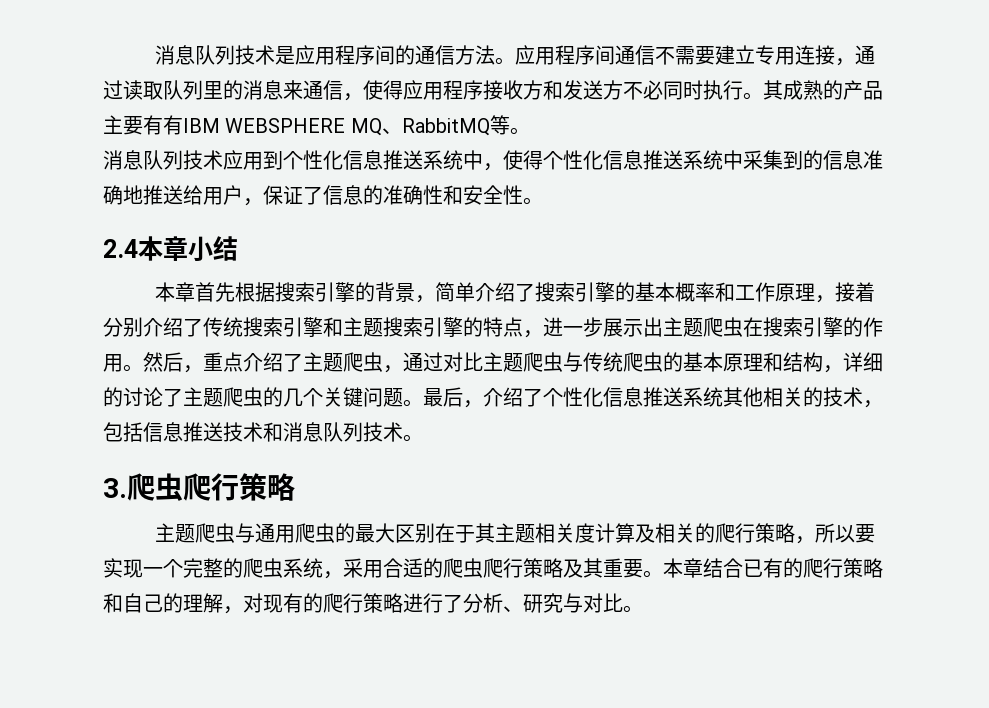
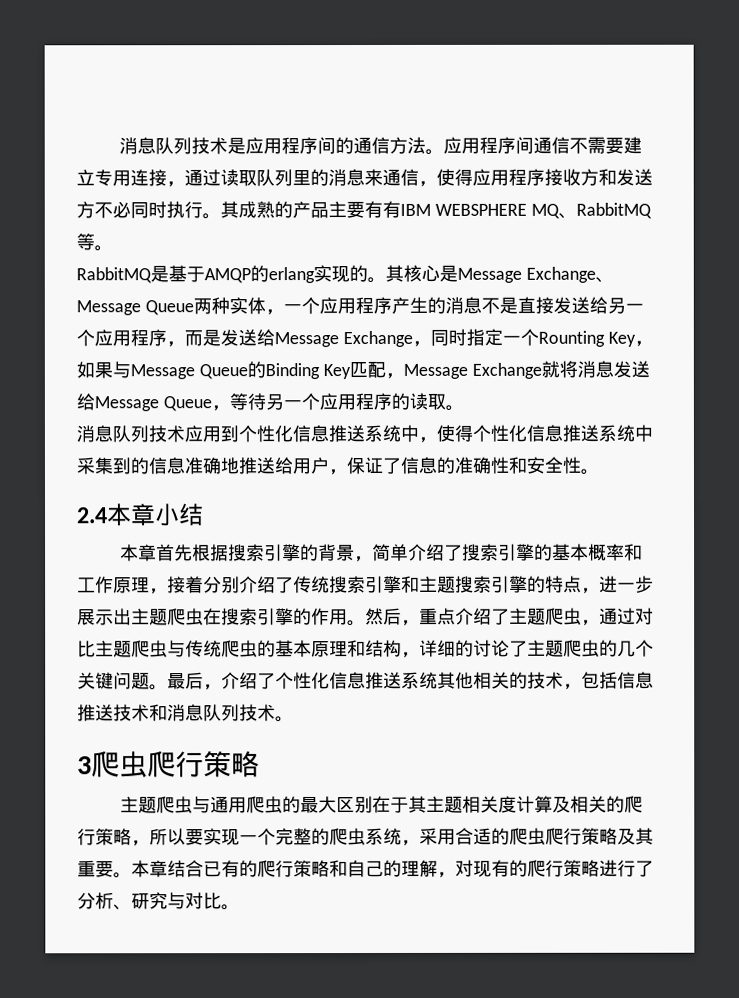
+ RabbitMQ是基于AMQP的erlang实现的。其核心是Message Exchange、Message Queue两种实体，一个应用程序产生的消息不是直接发送给另一个应用程序，而是发送给Message Exchange，同时指定一个Rounting Key，如果与Message Queue的Binding Key匹配，Message Exchange就将消息发送给Message Queue，等待另一个应用程序的读取。
- 3.爬虫爬行策略
+ 3爬虫爬行策略

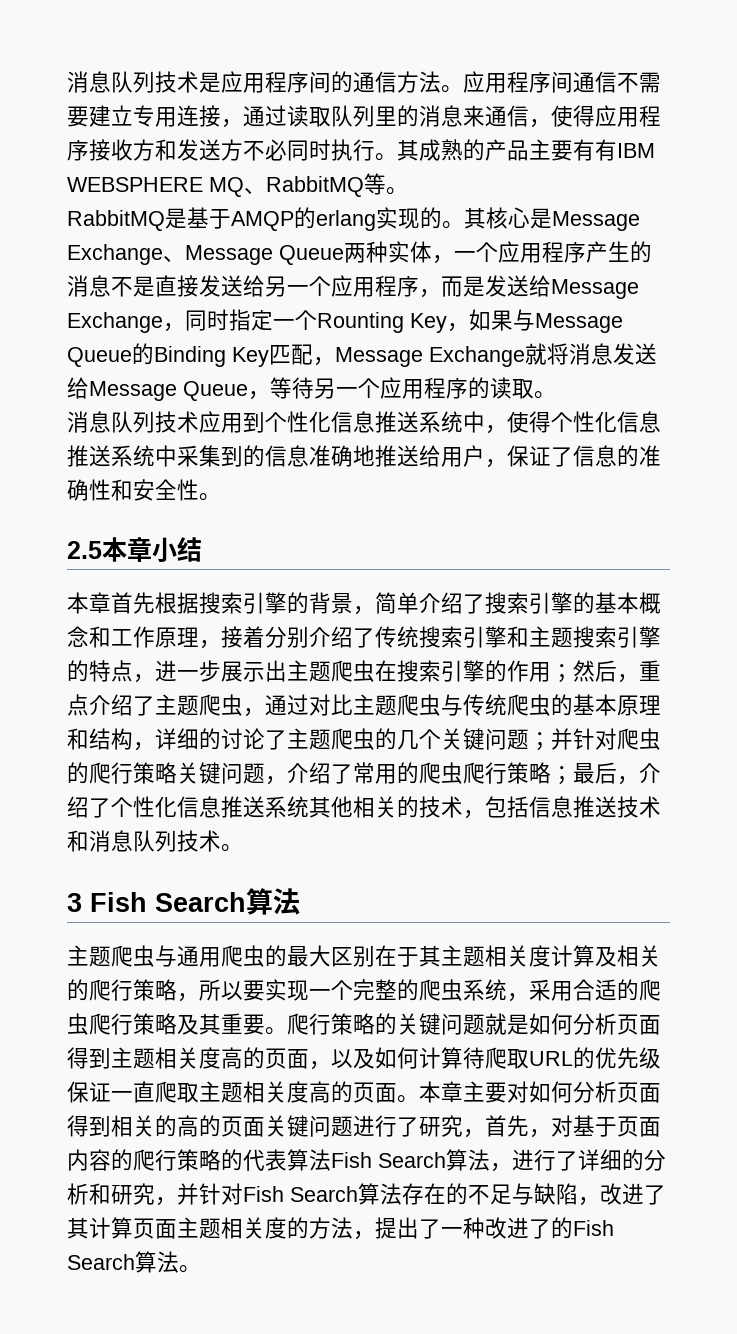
- 2.4本章小结
+ 2.5本章小结
- 本章首先根据搜索引擎的背景，简单介绍了搜索引擎的基本概率和工作原理，接着分别介绍了传统搜索引擎和主题搜索引擎的特点，进一步展示出主题爬虫在搜索引擎的作用。
+ 本章首先根据搜索引擎的背景，简单介绍了搜索引擎的基本概念和工作原理，接着分别介绍了传统搜索引擎和主题搜索引擎的特点，进一步展示出主题爬虫在搜索引擎的作用；
- 然后，重点介绍了主题爬虫，通过对比主题爬虫与传统爬虫的基本原理和结构，详细的讨论了主题爬虫的几个关键问题。
+ 然后，重点介绍了主题爬虫，通过对比主题爬虫与传统爬虫的基本原理和结构，详细的讨论了主题爬虫的几个关键问题；并针对爬虫的爬行策略关键问题，介绍了常用的爬虫爬行策略；
- 3爬虫爬行策略
+ 3 Fish Search算法
- 本章结合已有的爬行策略和自己的理解，对现有的爬行策略进行了分析、研究与对比。
+ 爬行策略的关键问题就是如何分析页面得到主题相关度高的页面，以及如何计算待爬取URL的优先级保证一直爬取主题相关度高的页面。本章主要对如何分析页面得到相关的高的页面关键问题进行了研究，首先，对基于页面内容的爬行策略的代表算法Fish Search算法，进行了详细的分析和研究，并针对Fish Search算法存在的不足与缺陷，改进了其计算页面主题相关度的方法，提出了一种改进了的Fish Search算法。

